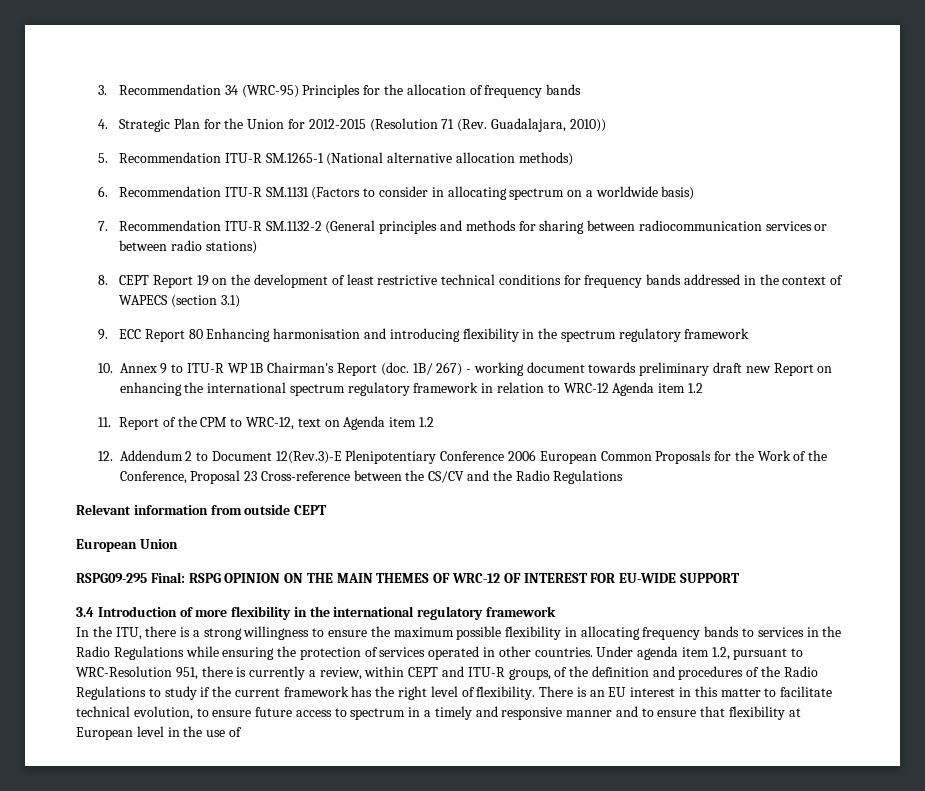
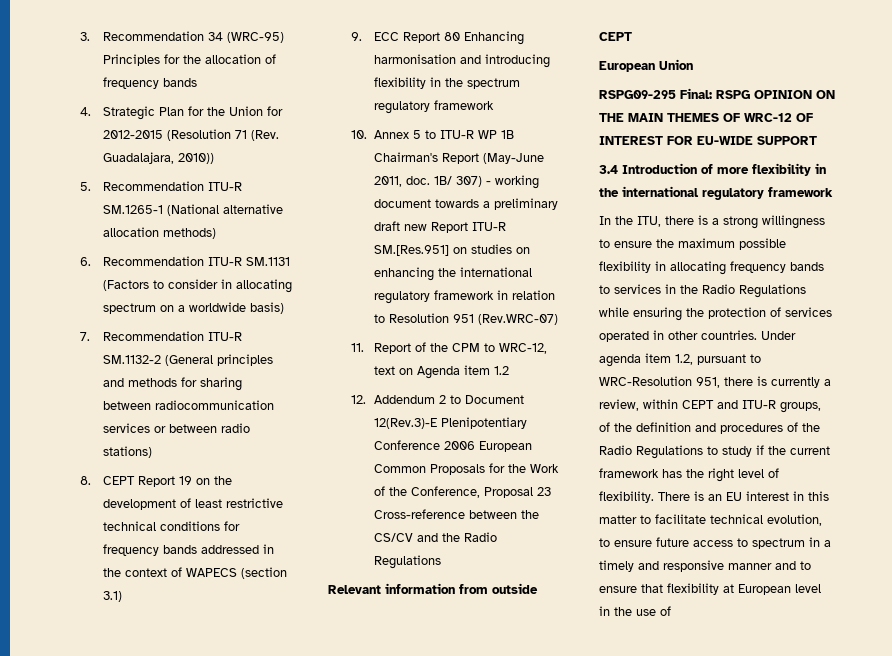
- 10. Annex 9 to ITU-R WP 1B Chairman's Report (doc. 1B/ 267) - working document towards preliminary draft new Report on enhancing the international spectrum regulatory framework in relation to WRC-12 Agenda item 1.2
+ 10. Annex 5 to ITU-R WP 1B Chairman's Report (May-June 2011, doc. 1B/ 307) - working document towards a preliminary draft new Report ITU-R SM.[Res.951] on studies on enhancing the international regulatory framework in relation to Resolution 951 (Rev.WRC-07)

